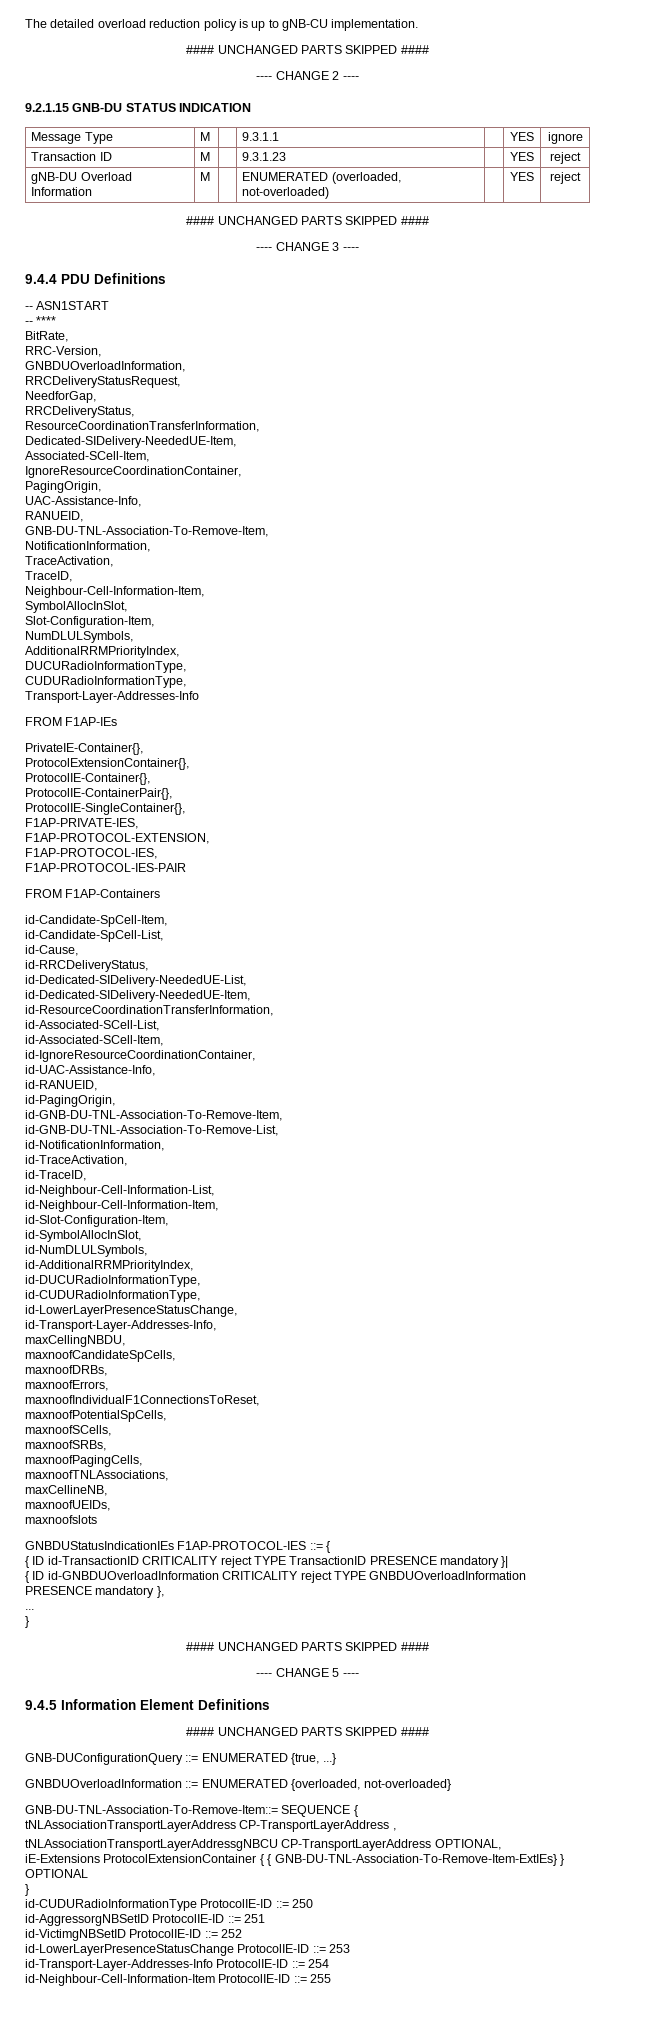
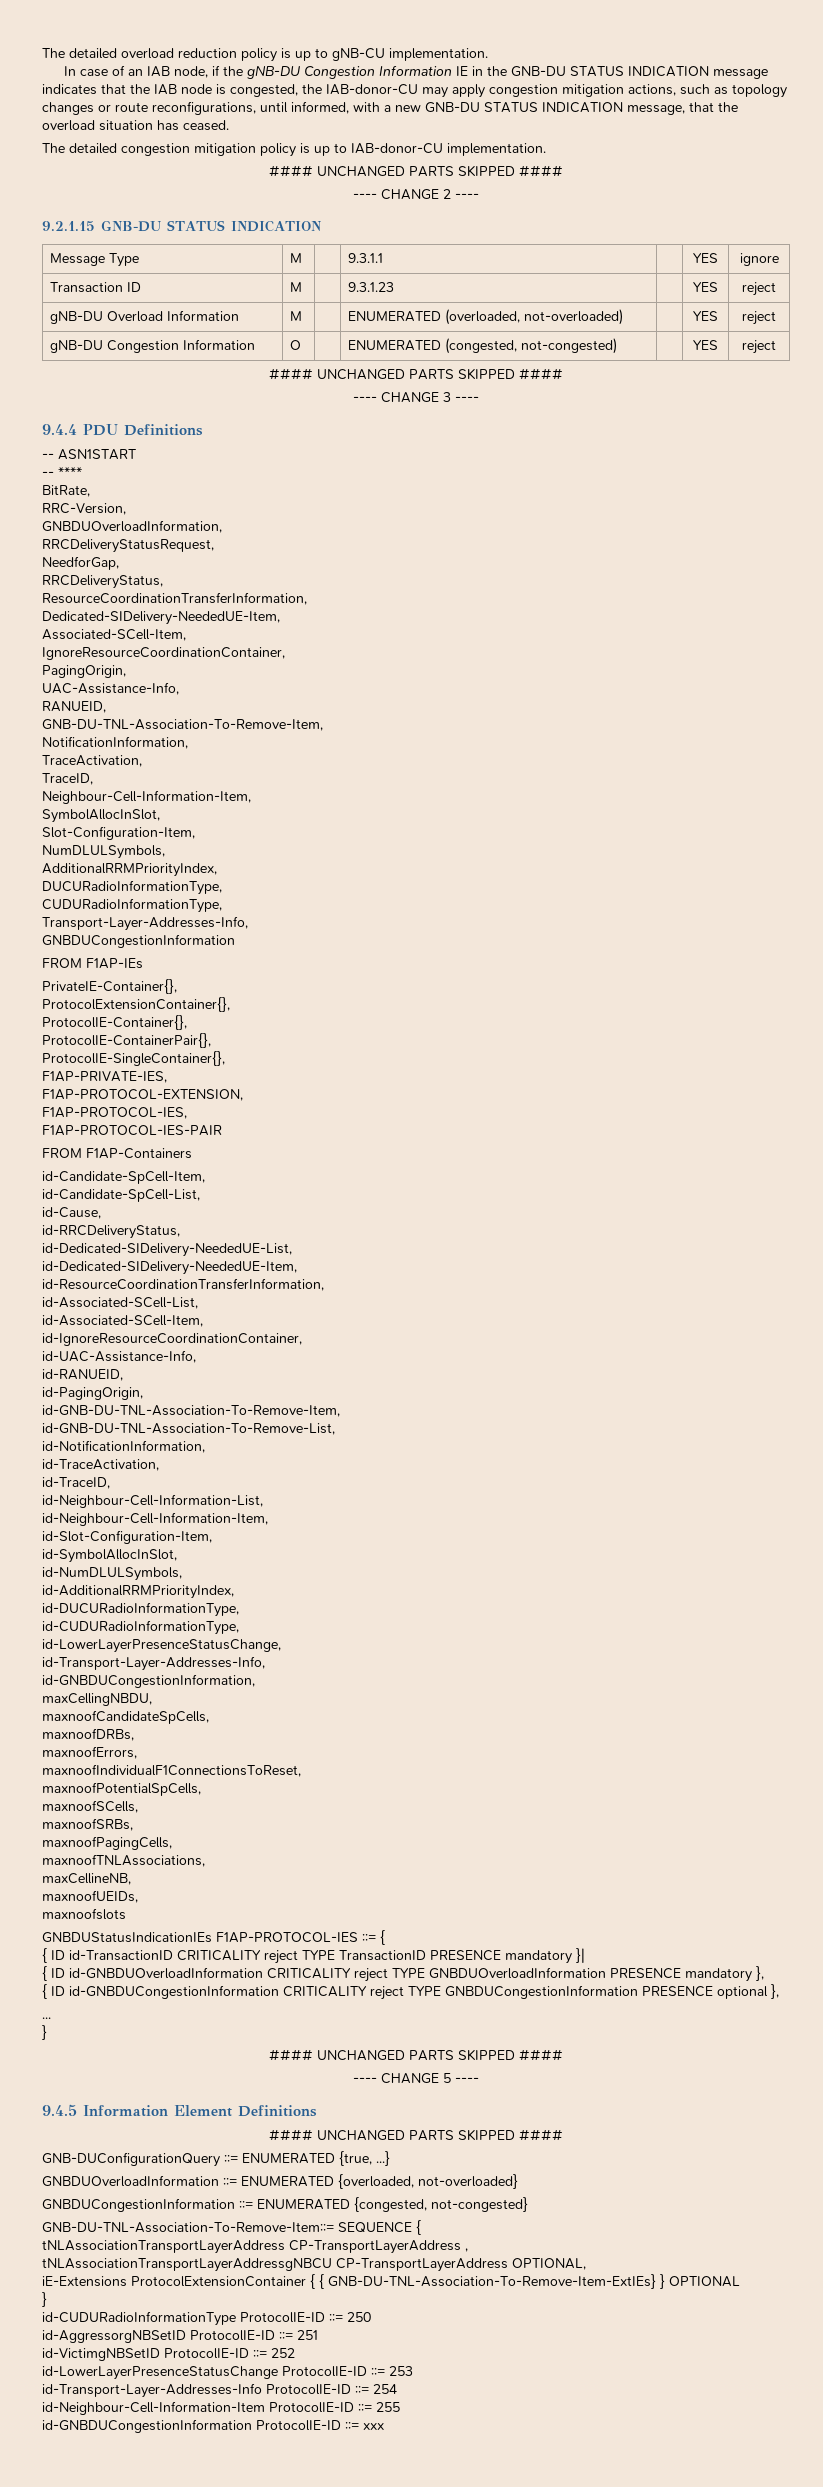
+ In case of an IAB node, if the gNB-DU Congestion Information IE in the GNB-DU STATUS INDICATION message indicates that the IAB node is congested, the IAB-donor-CU may apply congestion mitigation actions, such as topology changes or route reconfigurations, until informed, with a new GNB-DU STATUS INDICATION message, that the overload situation has ceased.
+ The detailed congestion mitigation policy is up to IAB-donor-CU implementation.
+ gNB-DU Congestion Information | O | | ENUMERATED (congested, not-congested) | | YES | reject
- Transport-Layer-Addresses-Info
+ Transport-Layer-Addresses-Info,
+ GNBDUCongestionInformation
+ id-GNBDUCongestionInformation,
+ { ID id-GNBDUCongestionInformation CRITICALITY reject TYPE GNBDUCongestionInformation PRESENCE optional },
+ GNBDUCongestionInformation ::= ENUMERATED {congested, not-congested}
+ id-GNBDUCongestionInformation ProtocolIE-ID ::= xxx

